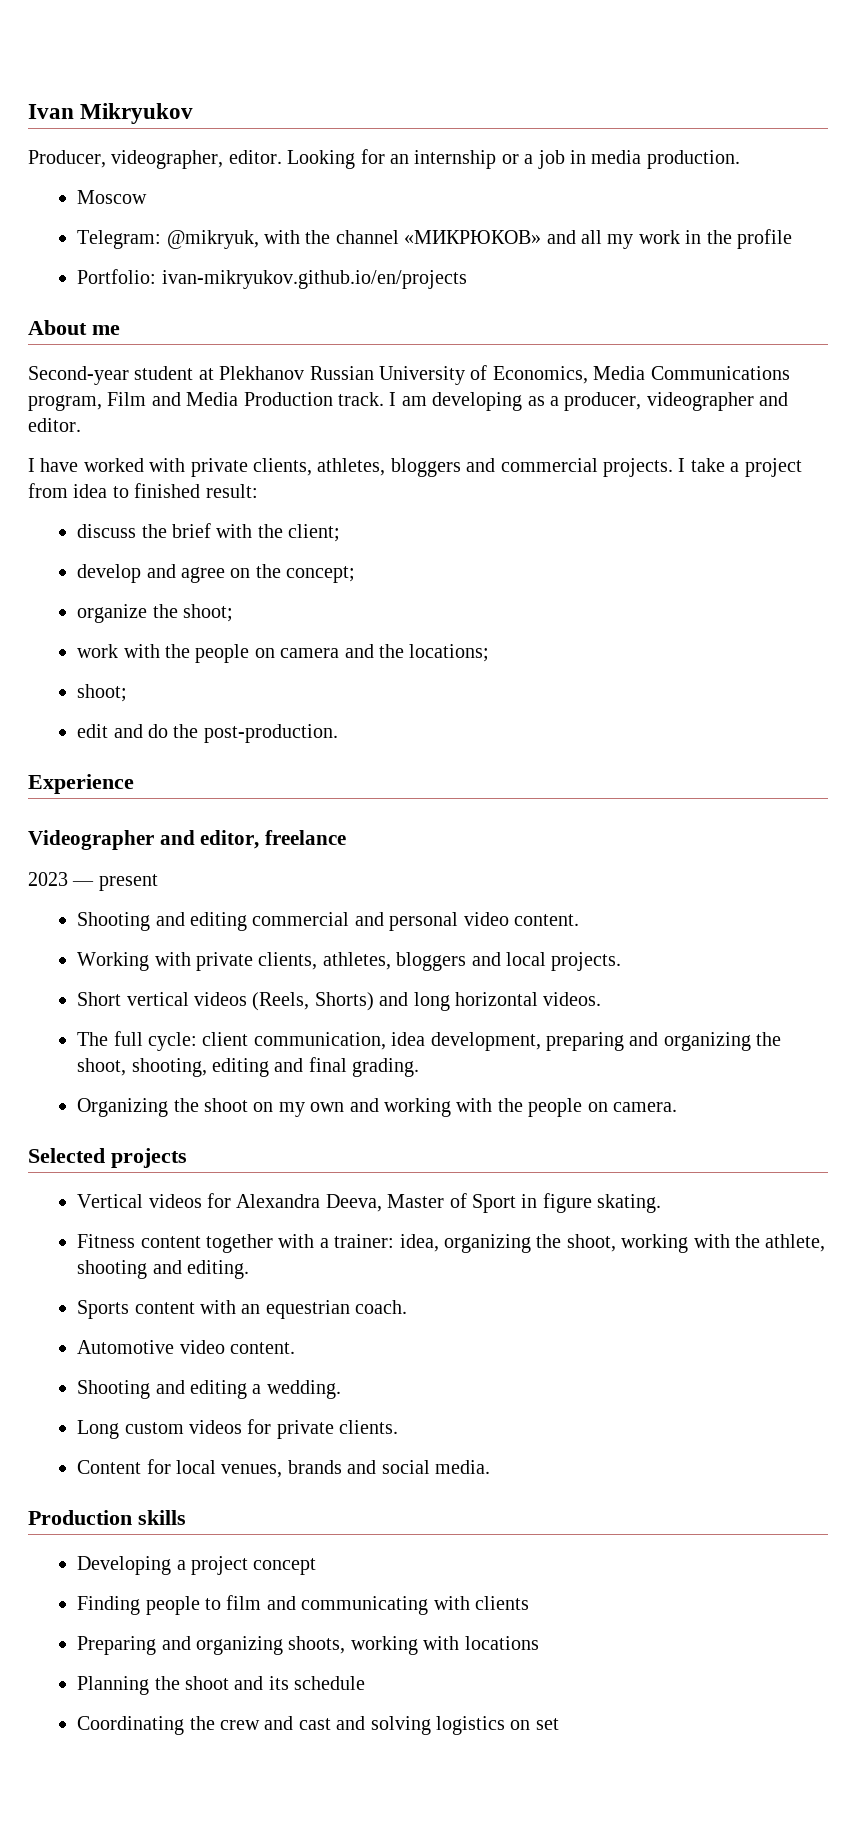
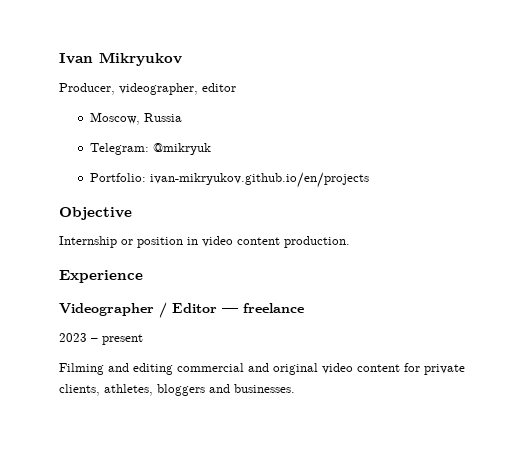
- Producer, videographer, editor. Looking for an internship or a job in media production.
- Moscow
- Telegram: @mikryuk, with the channel «МИКРЮКОВ» and all my work in the profile
+ Producer, videographer, editor
+ Moscow, Russia
+ Telegram: @mikryuk
  Portfolio: ivan-mikryukov.github.io/en/projects
- About me
- Second-year student at Plekhanov Russian University of Economics, Media Communications program, Film and Media Production track. I am developing as a producer, videographer and editor.
- I have worked with private clients, athletes, bloggers and commercial projects. I take a project from idea to finished result:
- discuss the brief with the client;
- develop and agree on the concept;
- organize the shoot;
- work with the people on camera and the locations;
- shoot;
- edit and do the post-production.
+ Objective
+ Internship or position in video content production.
  Experience
- Videographer and editor, freelance
- 2023 — present
- Shooting and editing commercial and personal video content.
- Working with private clients, athletes, bloggers and local projects.
- Short vertical videos (Reels, Shorts) and long horizontal videos.
- The full cycle: client communication, idea development, preparing and organizing the shoot, shooting, editing and final grading.
- Organizing the shoot on my own and working with the people on camera.
- Selected projects
- Vertical videos for Alexandra Deeva, Master of Sport in figure skating.
- Fitness content together with a trainer: idea, organizing the shoot, working with the athlete, shooting and editing.
- Sports content with an equestrian coach.
- Automotive video content.
- Shooting and editing a wedding.
- Long custom videos for private clients.
- Content for local venues, brands and social media.
- Production skills
- Developing a project concept
- Finding people to film and communicating with clients
- Preparing and organizing shoots, working with locations
- Planning the shoot and its schedule
- Coordinating the crew and cast and solving logistics on set
+ Videographer / Editor — freelance
+ 2023 – present
+ Filming and editing commercial and original video content for private clients, athletes, bloggers and businesses.

